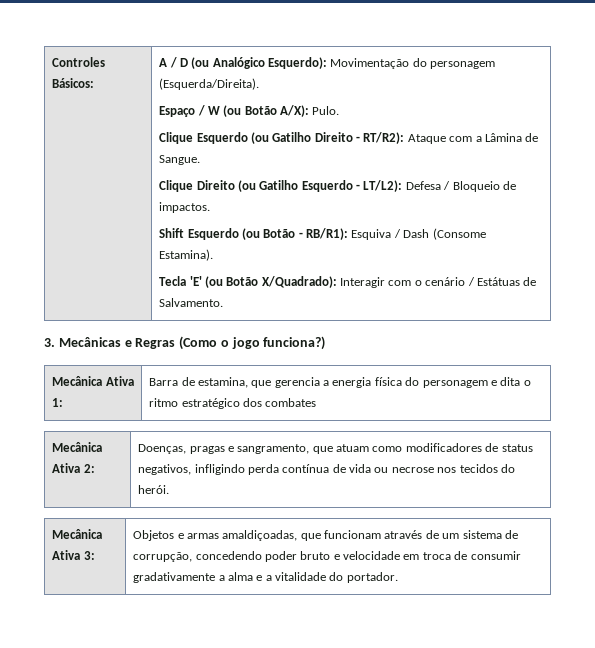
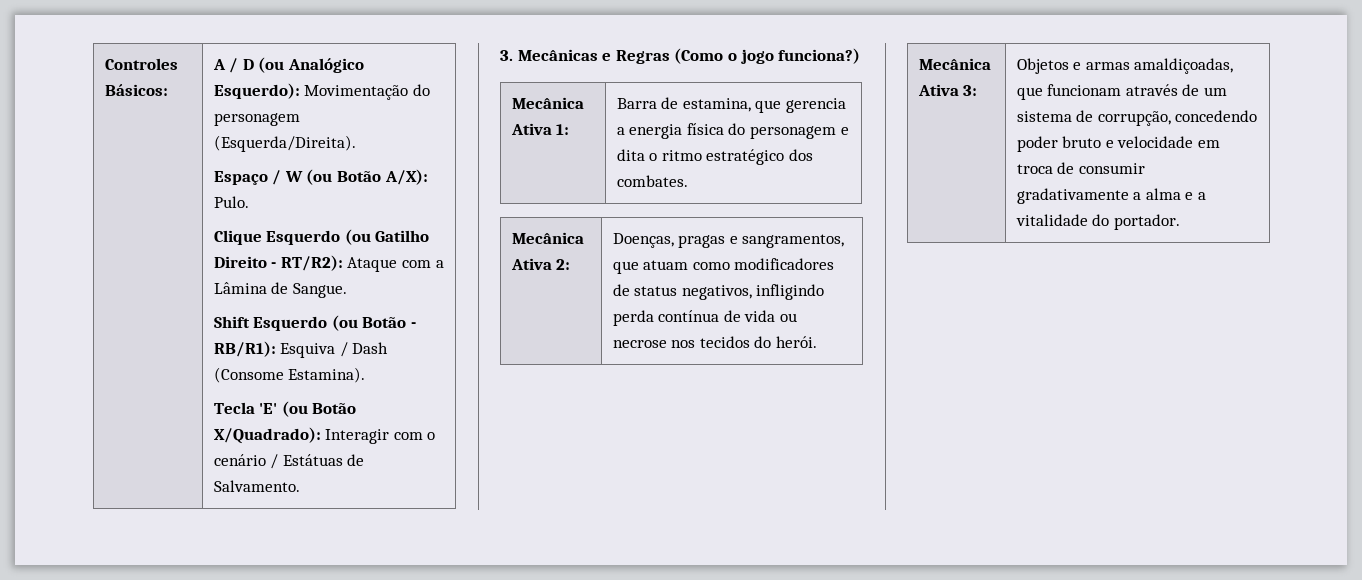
- Clique Direito (ou Gatilho Esquerdo - LT/L2): Defesa / Bloqueio de impactos.
- Mecânica Ativa 1: | Barra de estamina, que gerencia a energia física do personagem e dita o ritmo estratégico dos combates
+ Mecânica Ativa 1: | Barra de estamina, que gerencia a energia física do personagem e dita o ritmo estratégico dos combates.
- Mecânica Ativa 2: | Doenças, pragas e sangramento, que atuam como modificadores de status negativos, infligindo perda contínua de vida ou necrose nos tecidos do herói.
+ Mecânica Ativa 2: | Doenças, pragas e sangramentos, que atuam como modificadores de status negativos, infligindo perda contínua de vida ou necrose nos tecidos do herói.

